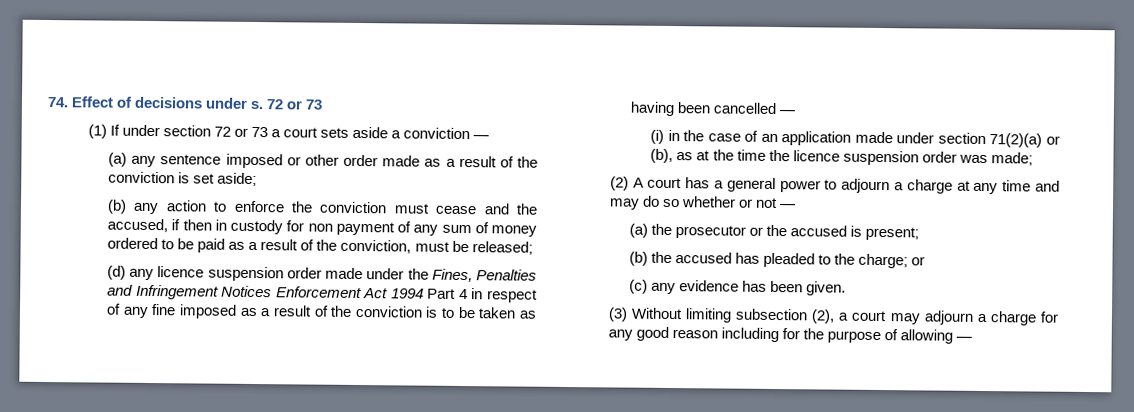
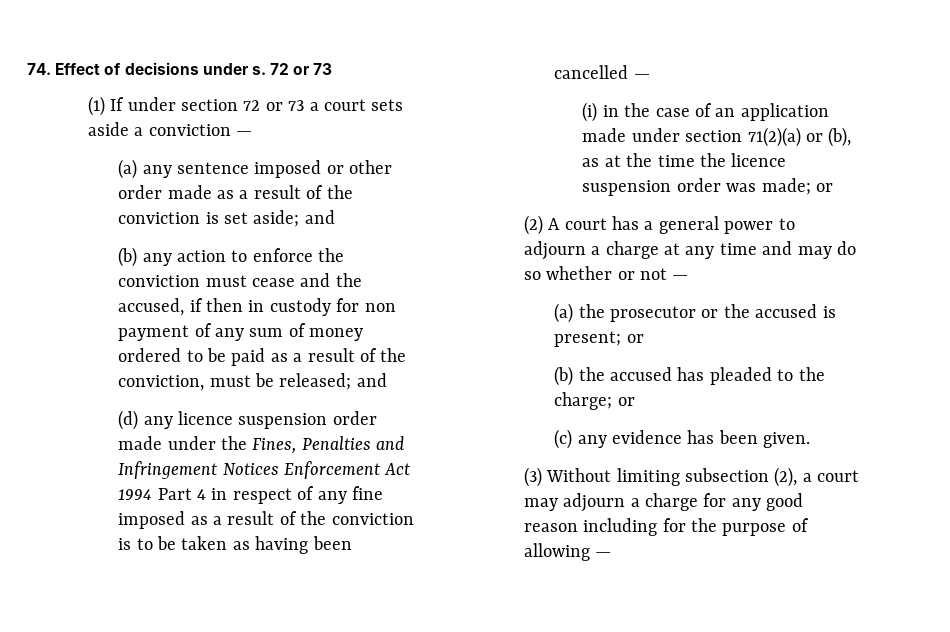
- (a) any sentence imposed or other order made as a result of the conviction is set aside;
+ (a) any sentence imposed or other order made as a result of the conviction is set aside; and
- (b) any action to enforce the conviction must cease and the accused, if then in custody for non payment of any sum of money ordered to be paid as a result of the conviction, must be released;
+ (b) any action to enforce the conviction must cease and the accused, if then in custody for non payment of any sum of money ordered to be paid as a result of the conviction, must be released; and
- (i) in the case of an application made under section 71(2)(a) or (b), as at the time the licence suspension order was made;
+ (i) in the case of an application made under section 71(2)(a) or (b), as at the time the licence suspension order was made; or
- (a) the prosecutor or the accused is present;
+ (a) the prosecutor or the accused is present; or

